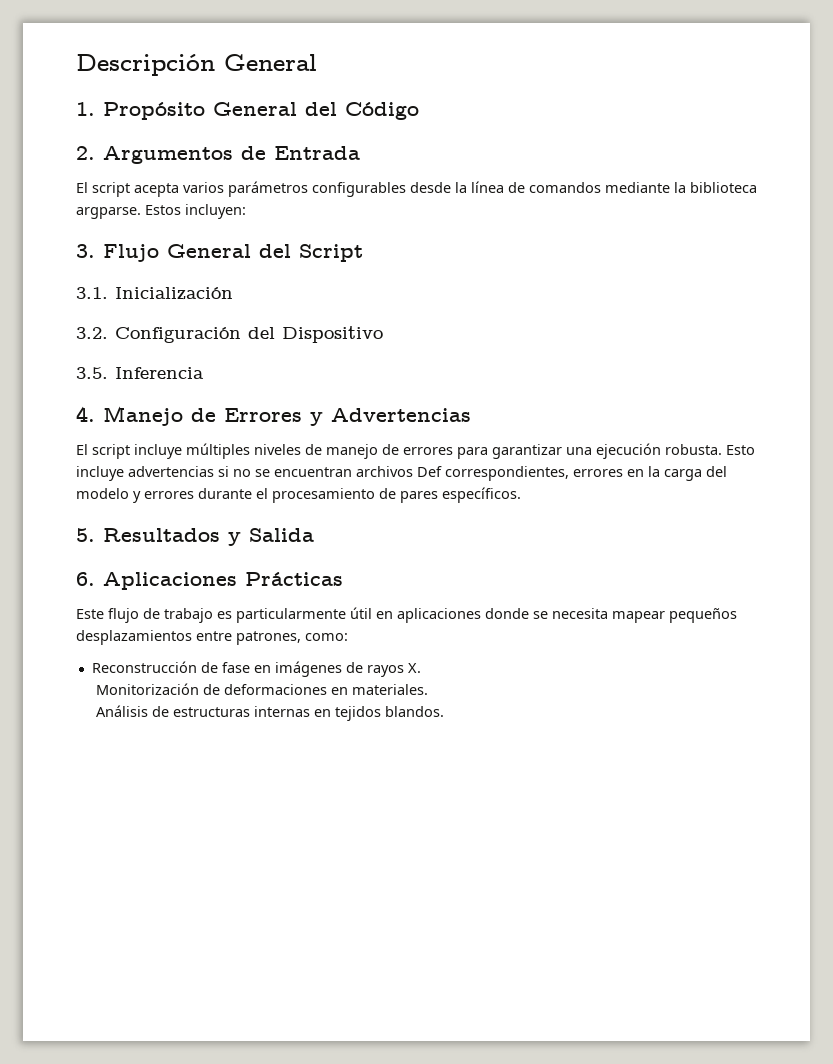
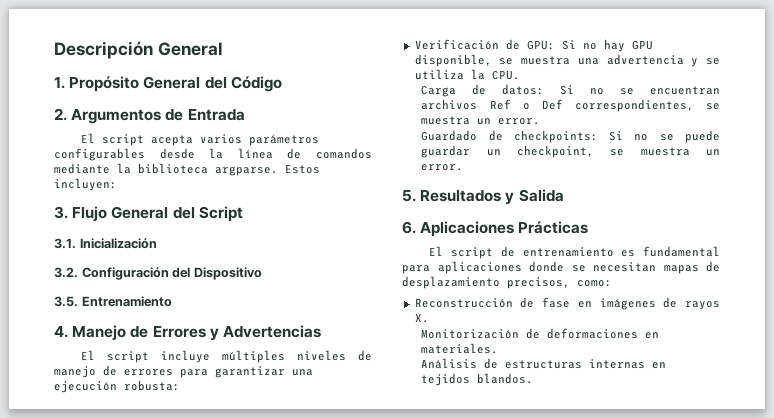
- 3.5. Inferencia
+ 3.5. Entrenamiento
- El script incluye múltiples niveles de manejo de errores para garantizar una ejecución robusta. Esto incluye advertencias si no se encuentran archivos Def correspondientes, errores en la carga del modelo y errores durante el procesamiento de pares específicos.
+ El script incluye múltiples niveles de manejo de errores para garantizar una ejecución robusta:
+ Verificación de GPU: Si no hay GPU disponible, se muestra una advertencia y se utiliza la CPU.
+ Carga de datos: Si no se encuentran archivos Ref o Def correspondientes, se muestra un error.
+ Guardado de checkpoints: Si no se puede guardar un checkpoint, se muestra un error.
- Este flujo de trabajo es particularmente útil en aplicaciones donde se necesita mapear pequeños desplazamientos entre patrones, como:
+ El script de entrenamiento es fundamental para aplicaciones donde se necesitan mapas de desplazamiento precisos, como:

